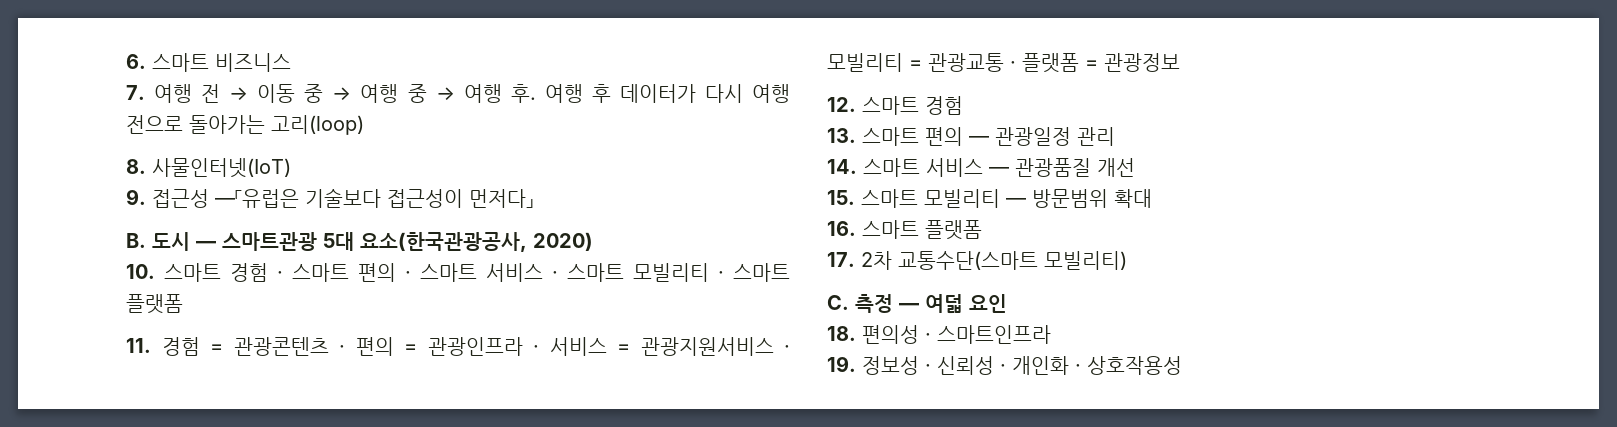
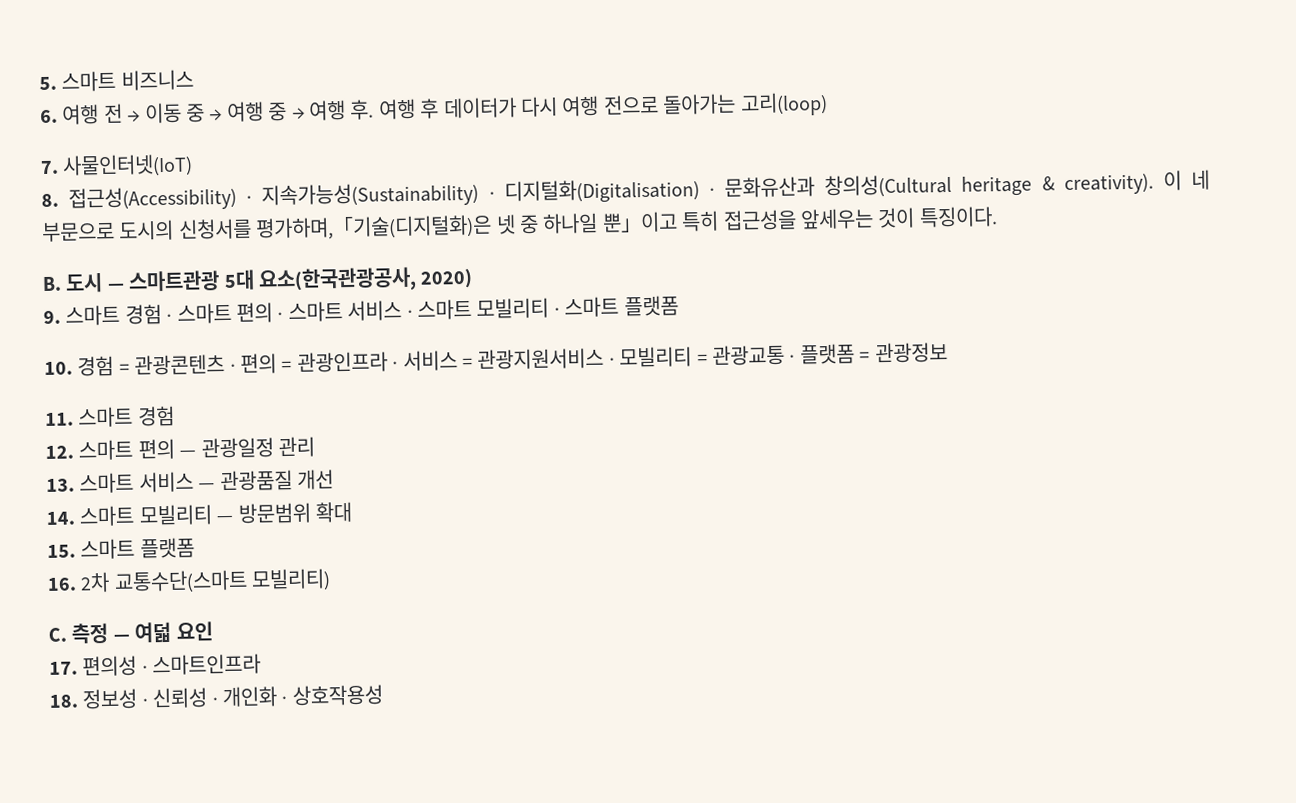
- 6. 스마트 비즈니스
+ 5. 스마트 비즈니스
- 7. 여행 전 → 이동 중 → 여행 중 → 여행 후.
+ 6. 여행 전 → 이동 중 → 여행 중 → 여행 후.
- 8. 사물인터넷(IoT)
+ 7. 사물인터넷(IoT)
- 9. 접근성 —「유럽은 기술보다 접근성이 먼저다」
+ 8. 접근성(Accessibility) · 지속가능성(Sustainability) · 디지털화(Digitalisation) · 문화유산과 창의성(Cultural heritage & creativity). 이 네 부문으로 도시의 신청서를 평가하며,「기술(디지털화)은 넷 중 하나일 뿐」이고 특히 접근성을 앞세우는 것이 특징이다.
- 10. 스마트 경험 · 스마트 편의 · 스마트 서비스 · 스마트 모빌리티 · 스마트 플랫폼
+ 9. 스마트 경험 · 스마트 편의 · 스마트 서비스 · 스마트 모빌리티 · 스마트 플랫폼
- 11. 경험 = 관광콘텐츠 · 편의 = 관광인프라 · 서비스 = 관광지원서비스 · 모빌리티 = 관광교통 · 플랫폼 = 관광정보
+ 10. 경험 = 관광콘텐츠 · 편의 = 관광인프라 · 서비스 = 관광지원서비스 · 모빌리티 = 관광교통 · 플랫폼 = 관광정보
- 12. 스마트 경험
+ 11. 스마트 경험
- 13. 스마트 편의 — 관광일정 관리
+ 12. 스마트 편의 — 관광일정 관리
- 14. 스마트 서비스 — 관광품질 개선
+ 13. 스마트 서비스 — 관광품질 개선
- 15. 스마트 모빌리티 — 방문범위 확대
+ 14. 스마트 모빌리티 — 방문범위 확대
- 16. 스마트 플랫폼
- 17. 2차 교통수단(스마트 모빌리티)
+ 15. 스마트 플랫폼
+ 16. 2차 교통수단(스마트 모빌리티)
- 18. 편의성 · 스마트인프라
+ 17. 편의성 · 스마트인프라
- 19. 정보성 · 신뢰성 · 개인화 · 상호작용성
+ 18. 정보성 · 신뢰성 · 개인화 · 상호작용성

